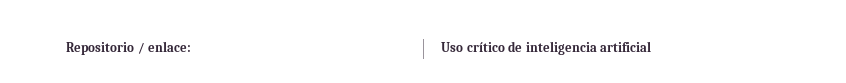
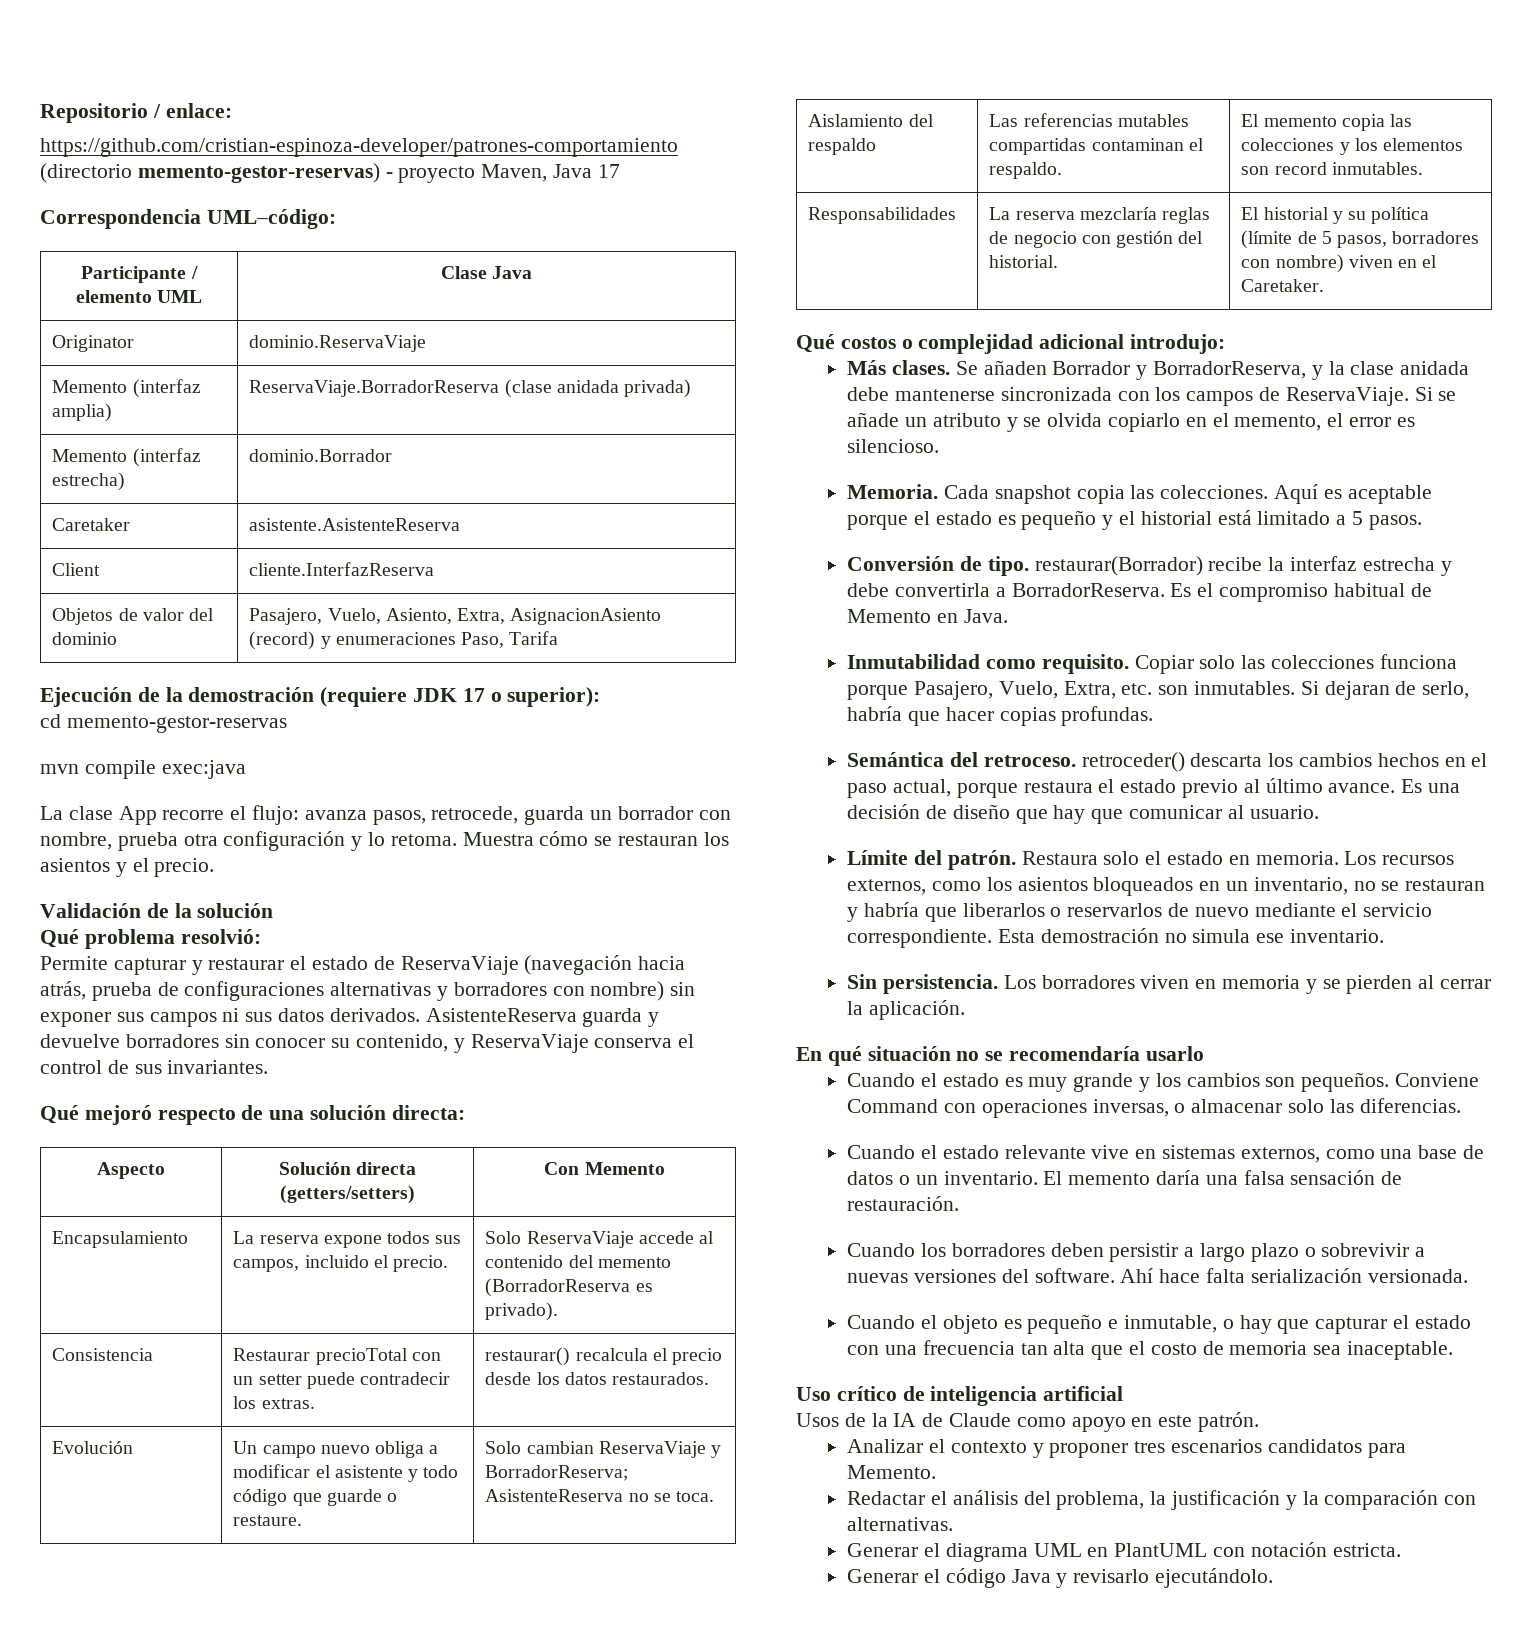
+ https://github.com/cristian-espinoza-developer/patrones-comportamiento (directorio memento-gestor-reservas) - proyecto Maven, Java 17
+ Correspondencia UML–código:
+ Participante / elemento UML | Clase Java
+ Originator | dominio.ReservaViaje
+ Memento (interfaz amplia) | ReservaViaje.BorradorReserva (clase anidada privada)
+ Memento (interfaz estrecha) | dominio.Borrador
+ Caretaker | asistente.AsistenteReserva
+ Client | cliente.InterfazReserva
+ Objetos de valor del dominio | Pasajero, Vuelo, Asiento, Extra, AsignacionAsiento (record) y enumeraciones Paso, Tarifa
+ Ejecución de la demostración (requiere JDK 17 o superior):
+ cd memento-gestor-reservas
+ mvn compile exec:java
+ La clase App recorre el flujo: avanza pasos, retrocede, guarda un borrador con nombre, prueba otra configuración y lo retoma. Muestra cómo se restauran los asientos y el precio.
+ Validación de la solución
+ Qué problema resolvió:
+ Permite capturar y restaurar el estado de ReservaViaje (navegación hacia atrás, prueba de configuraciones alternativas y borradores con nombre) sin exponer sus campos ni sus datos derivados. AsistenteReserva guarda y devuelve borradores sin conocer su contenido, y ReservaViaje conserva el control de sus invariantes.
+ Qué mejoró respecto de una solución directa:
+ Aspecto | Solución directa (getters/setters) | Con Memento
+ Encapsulamiento | La reserva expone todos sus campos, incluido el precio. | Solo ReservaViaje accede al contenido del memento (BorradorReserva es privado).
+ Consistencia | Restaurar precioTotal con un setter puede contradecir los extras. | restaurar() recalcula el precio desde los datos restaurados.
+ Evolución | Un campo nuevo obliga a modificar el asistente y todo código que guarde o restaure. | Solo cambian ReservaViaje y BorradorReserva; AsistenteReserva no se toca.
+ Aislamiento del respaldo | Las referencias mutables compartidas contaminan el respaldo. | El memento copia las colecciones y los elementos son record inmutables.
+ Responsabilidades | La reserva mezclaría reglas de negocio con gestión del historial. | El historial y su política (límite de 5 pasos, borradores con nombre) viven en el Caretaker.
+ Qué costos o complejidad adicional introdujo:
+ Más clases. Se añaden Borrador y BorradorReserva, y la clase anidada debe mantenerse sincronizada con los campos de ReservaViaje. Si se añade un atributo y se olvida copiarlo en el memento, el error es silencioso.
+ Memoria. Cada snapshot copia las colecciones. Aquí es aceptable porque el estado es pequeño y el historial está limitado a 5 pasos.
+ Conversión de tipo. restaurar(Borrador) recibe la interfaz estrecha y debe convertirla a BorradorReserva. Es el compromiso habitual de Memento en Java.
+ Inmutabilidad como requisito. Copiar solo las colecciones funciona porque Pasajero, Vuelo, Extra, etc. son inmutables. Si dejaran de serlo, habría que hacer copias profundas.
+ Semántica del retroceso. retroceder() descarta los cambios hechos en el paso actual, porque restaura el estado previo al último avance. Es una decisión de diseño que hay que comunicar al usuario.
+ Límite del patrón. Restaura solo el estado en memoria. Los recursos externos, como los asientos bloqueados en un inventario, no se restauran y habría que liberarlos o reservarlos de nuevo mediante el servicio correspondiente. Esta demostración no simula ese inventario.
+ Sin persistencia. Los borradores viven en memoria y se pierden al cerrar la aplicación.
+ En qué situación no se recomendaría usarlo
+ Cuando el estado es muy grande y los cambios son pequeños. Conviene Command con operaciones inversas, o almacenar solo las diferencias.
+ Cuando el estado relevante vive en sistemas externos, como una base de datos o un inventario. El memento daría una falsa sensación de restauración.
+ Cuando los borradores deben persistir a largo plazo o sobrevivir a nuevas versiones del software. Ahí hace falta serialización versionada.
+ Cuando el objeto es pequeño e inmutable, o hay que capturar el estado con una frecuencia tan alta que el costo de memoria sea inaceptable.
+ Usos de la IA de Claude como apoyo en este patrón.
+ Analizar el contexto y proponer tres escenarios candidatos para Memento.
+ Redactar el análisis del problema, la justificación y la comparación con alternativas.
+ Generar el diagrama UML en PlantUML con notación estricta.
+ Generar el código Java y revisarlo ejecutándolo.

